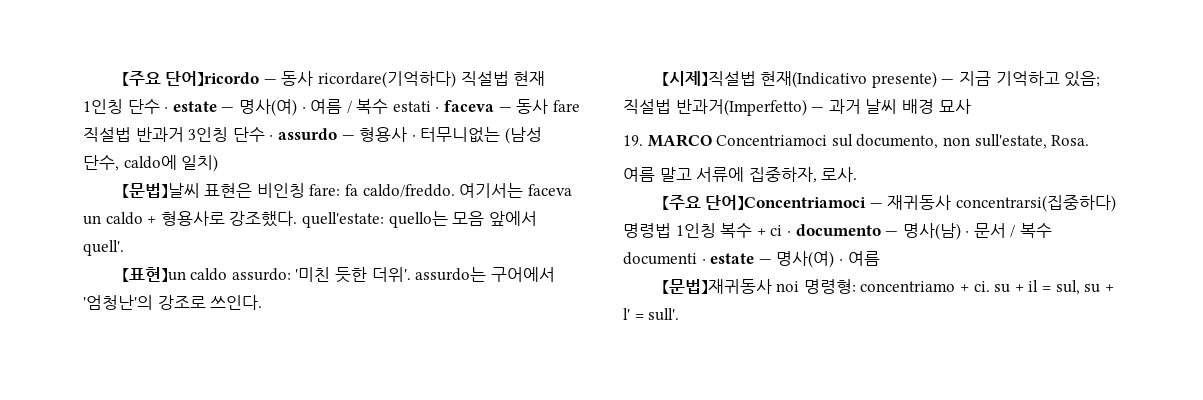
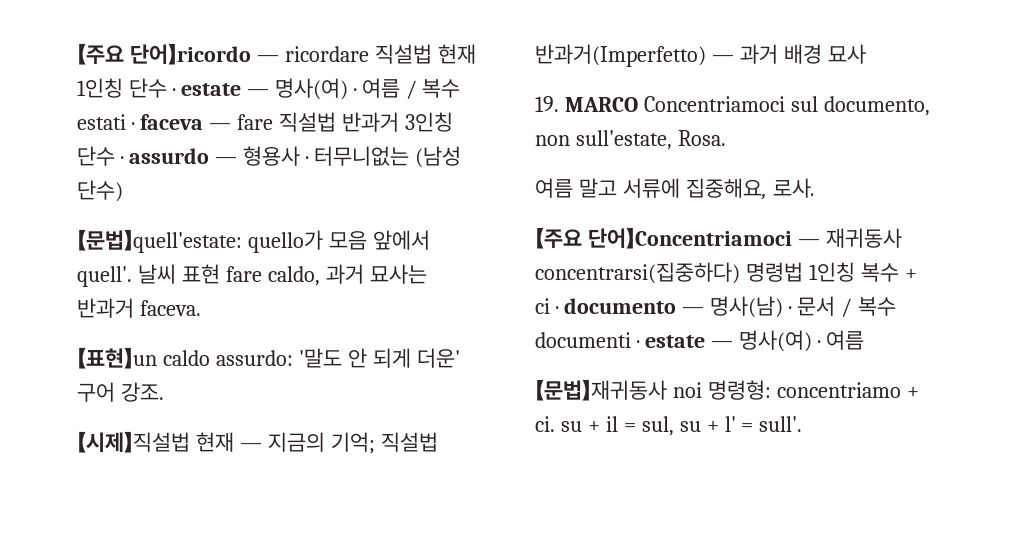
- 【주요 단어】ricordo — 동사 ricordare(기억하다) 직설법 현재 1인칭 단수 · estate — 명사(여) · 여름 / 복수 estati · faceva — 동사 fare 직설법 반과거 3인칭 단수 · assurdo — 형용사 · 터무니없는 (남성 단수, caldo에 일치)
- 【문법】날씨 표현은 비인칭 fare: fa caldo/freddo. 여기서는 faceva un caldo + 형용사로 강조했다. quell'estate: quello는 모음 앞에서 quell'.
+ 【주요 단어】ricordo — ricordare 직설법 현재 1인칭 단수 · estate — 명사(여) · 여름 / 복수 estati · faceva — fare 직설법 반과거 3인칭 단수 · assurdo — 형용사 · 터무니없는 (남성 단수)
+ 【문법】quell'estate: quello가 모음 앞에서 quell'. 날씨 표현 fare caldo, 과거 묘사는 반과거 faceva.
- 【표현】un caldo assurdo: '미친 듯한 더위'. assurdo는 구어에서 '엄청난'의 강조로 쓰인다.
- 【시제】직설법 현재(Indicativo presente) — 지금 기억하고 있음; 직설법 반과거(Imperfetto) — 과거 날씨 배경 묘사
+ 【표현】un caldo assurdo: '말도 안 되게 더운' 구어 강조.
+ 【시제】직설법 현재 — 지금의 기억; 직설법 반과거(Imperfetto) — 과거 배경 묘사
- 여름 말고 서류에 집중하자, 로사.
+ 여름 말고 서류에 집중해요, 로사.

